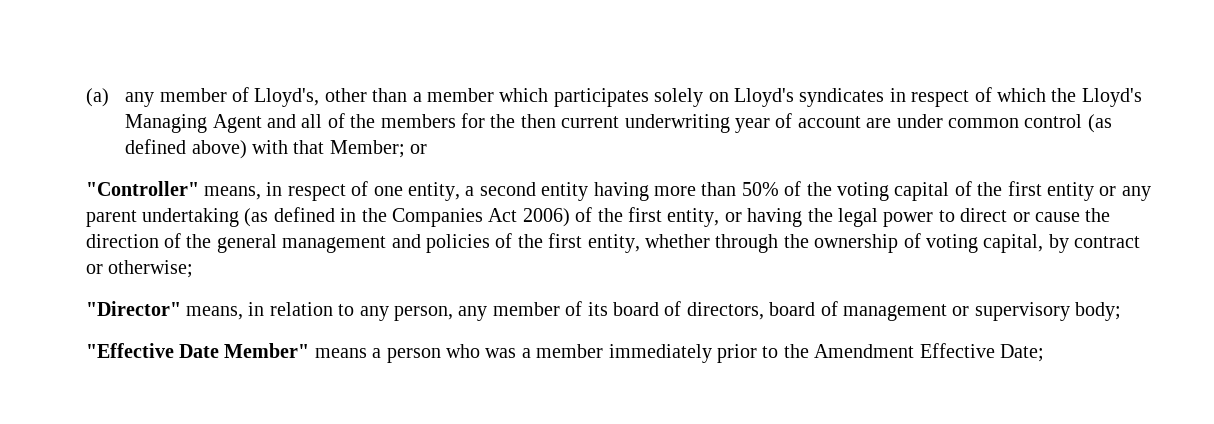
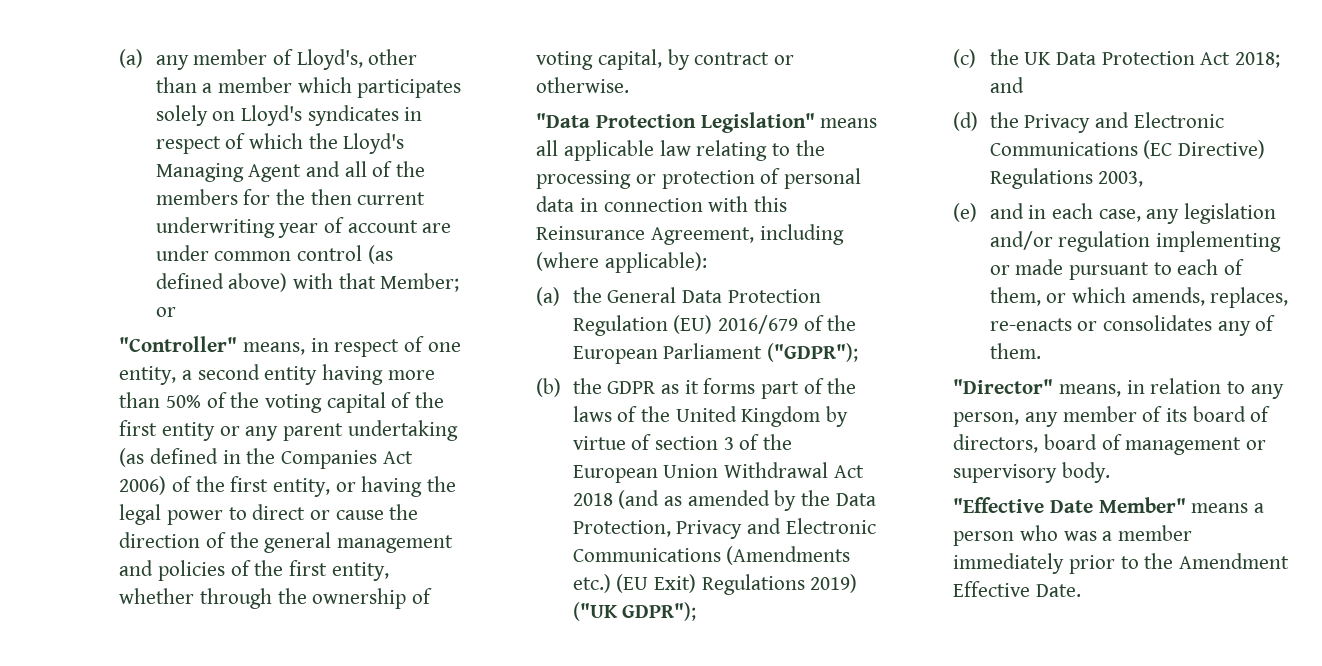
- "Controller" means, in respect of one entity, a second entity having more than 50% of the voting capital of the first entity or any parent undertaking (as defined in the Companies Act 2006) of the first entity, or having the legal power to direct or cause the direction of the general management and policies of the first entity, whether through the ownership of voting capital, by contract or otherwise;
+ "Controller" means, in respect of one entity, a second entity having more than 50% of the voting capital of the first entity or any parent undertaking (as defined in the Companies Act 2006) of the first entity, or having the legal power to direct or cause the direction of the general management and policies of the first entity, whether through the ownership of voting capital, by contract or otherwise.
+ "Data Protection Legislation" means all applicable law relating to the processing or protection of personal data in connection with this Reinsurance Agreement, including (where applicable):
+ (a) the General Data Protection Regulation (EU) 2016/679 of the European Parliament ("GDPR");
+ (b) the GDPR as it forms part of the laws of the United Kingdom by virtue of section 3 of the European Union Withdrawal Act 2018 (and as amended by the Data Protection, Privacy and Electronic Communications (Amendments etc.) (EU Exit) Regulations 2019) ("UK GDPR");
+ (c) the UK Data Protection Act 2018; and
+ (d) the Privacy and Electronic Communications (EC Directive) Regulations 2003,
+ (e) and in each case, any legislation and/or regulation implementing or made pursuant to each of them, or which amends, replaces, re-enacts or consolidates any of them.
- "Director" means, in relation to any person, any member of its board of directors, board of management or supervisory body;
+ "Director" means, in relation to any person, any member of its board of directors, board of management or supervisory body.
- "Effective Date Member" means a person who was a member immediately prior to the Amendment Effective Date;
+ "Effective Date Member" means a person who was a member immediately prior to the Amendment Effective Date.

